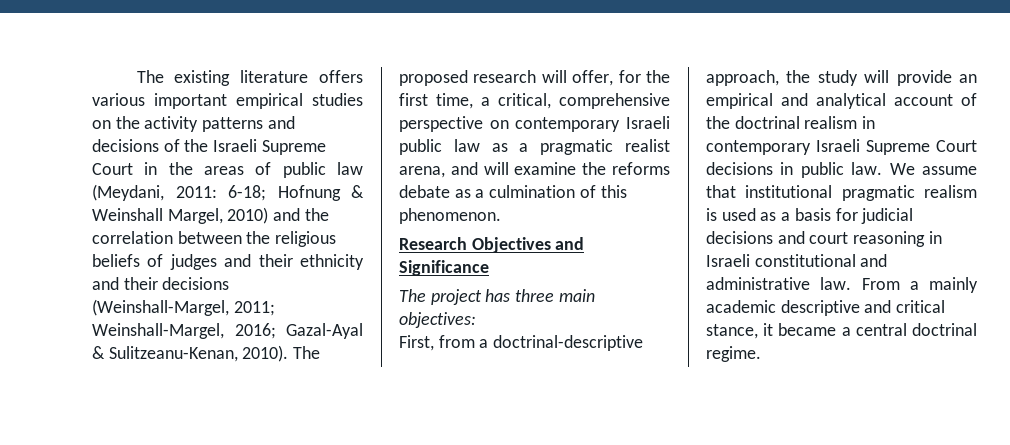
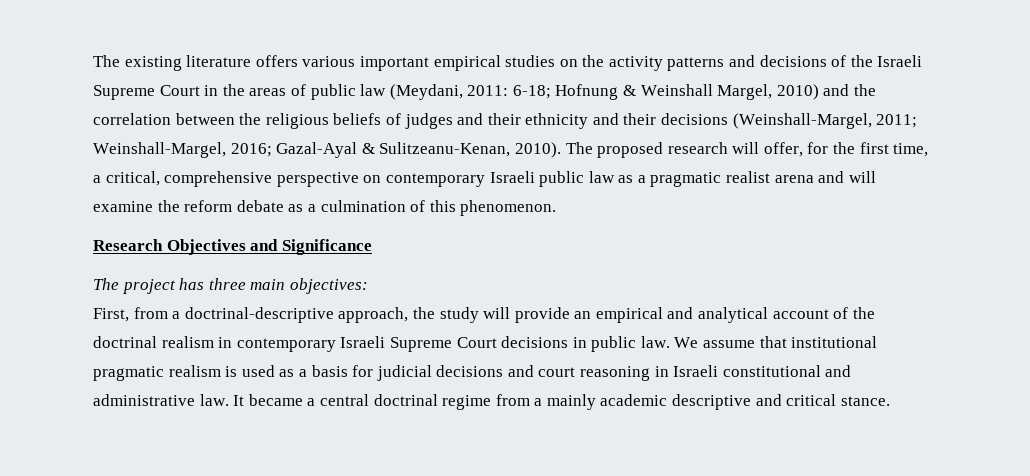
- The proposed research will offer, for the first time, a critical, comprehensive perspective on contemporary Israeli public law as a pragmatic realist arena, and will examine the reforms debate as a culmination of this phenomenon.
+ The proposed research will offer, for the first time, a critical, comprehensive perspective on contemporary Israeli public law as a pragmatic realist arena and will examine the reform debate as a culmination of this phenomenon.
- From a mainly academic descriptive and critical stance, it became a central doctrinal regime.
+ It became a central doctrinal regime from a mainly academic descriptive and critical stance.

